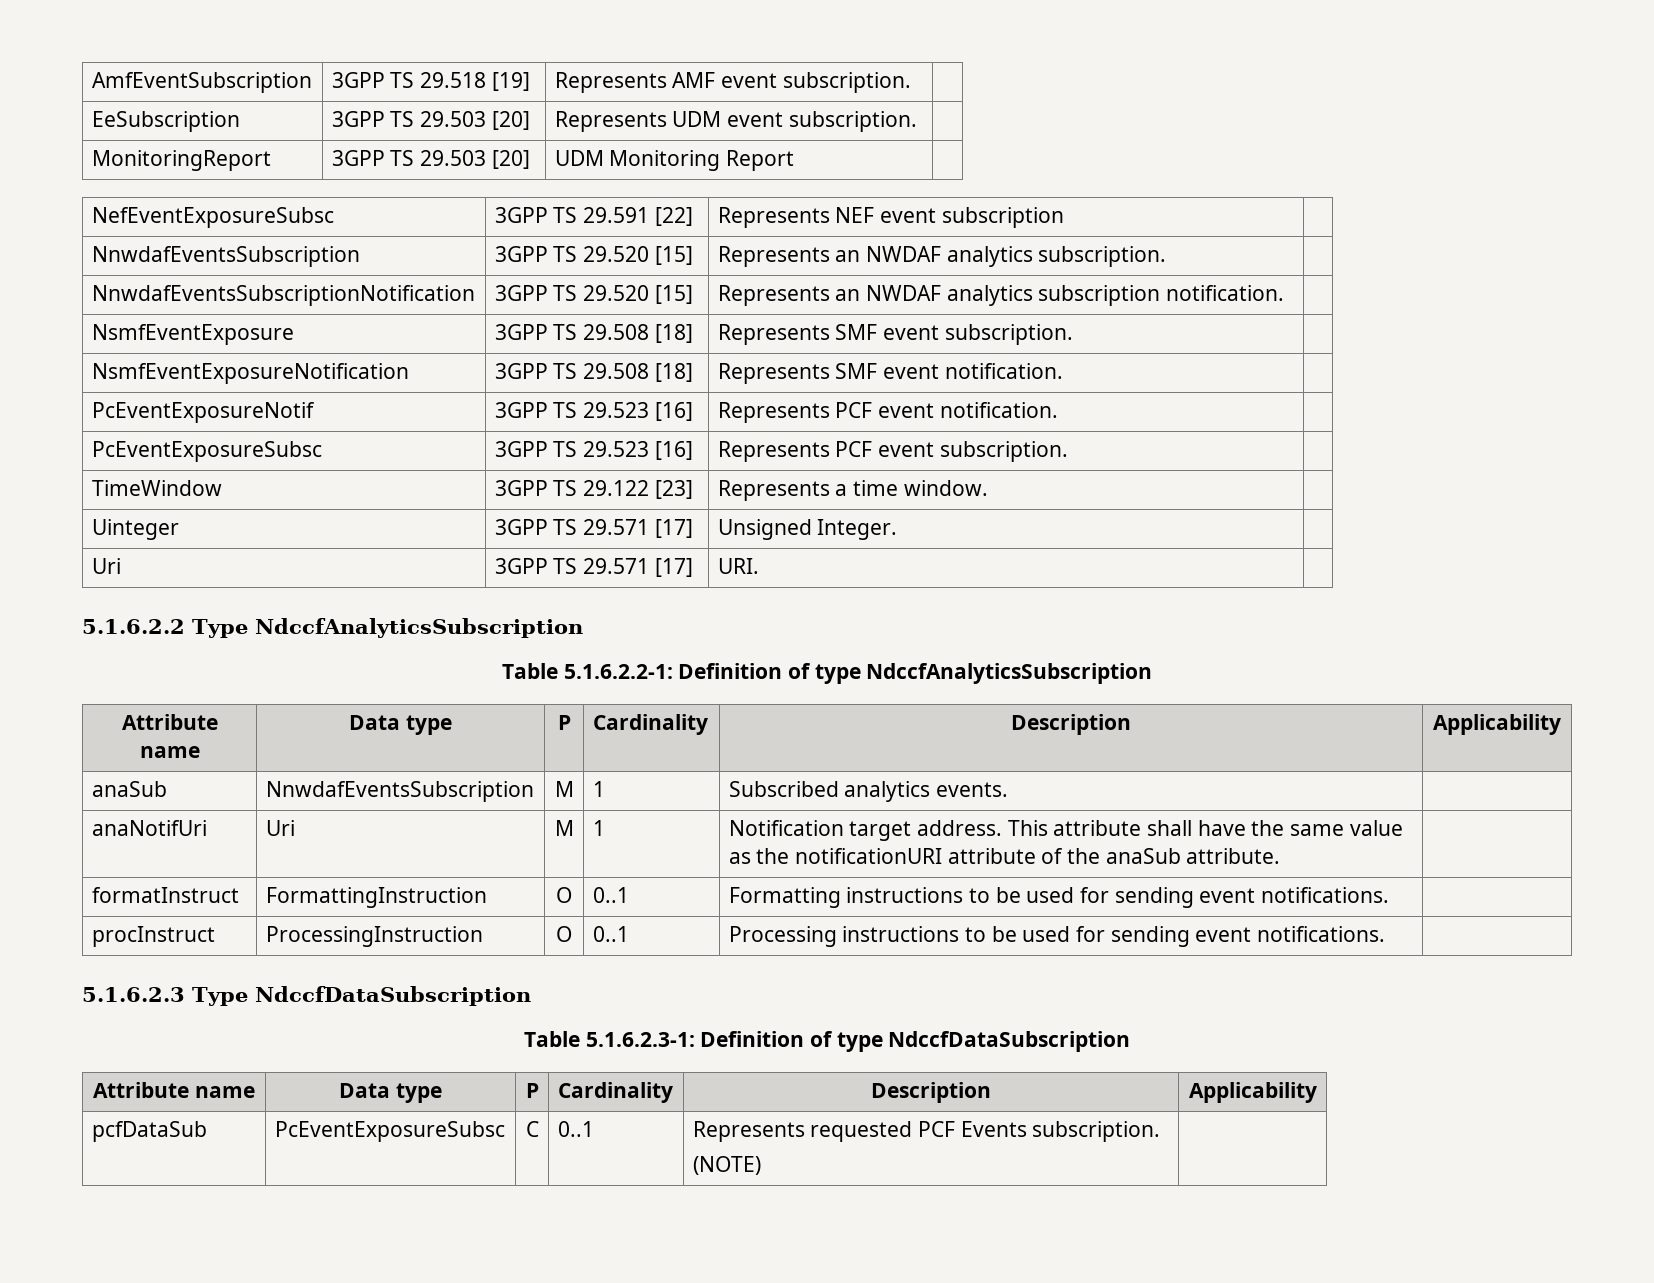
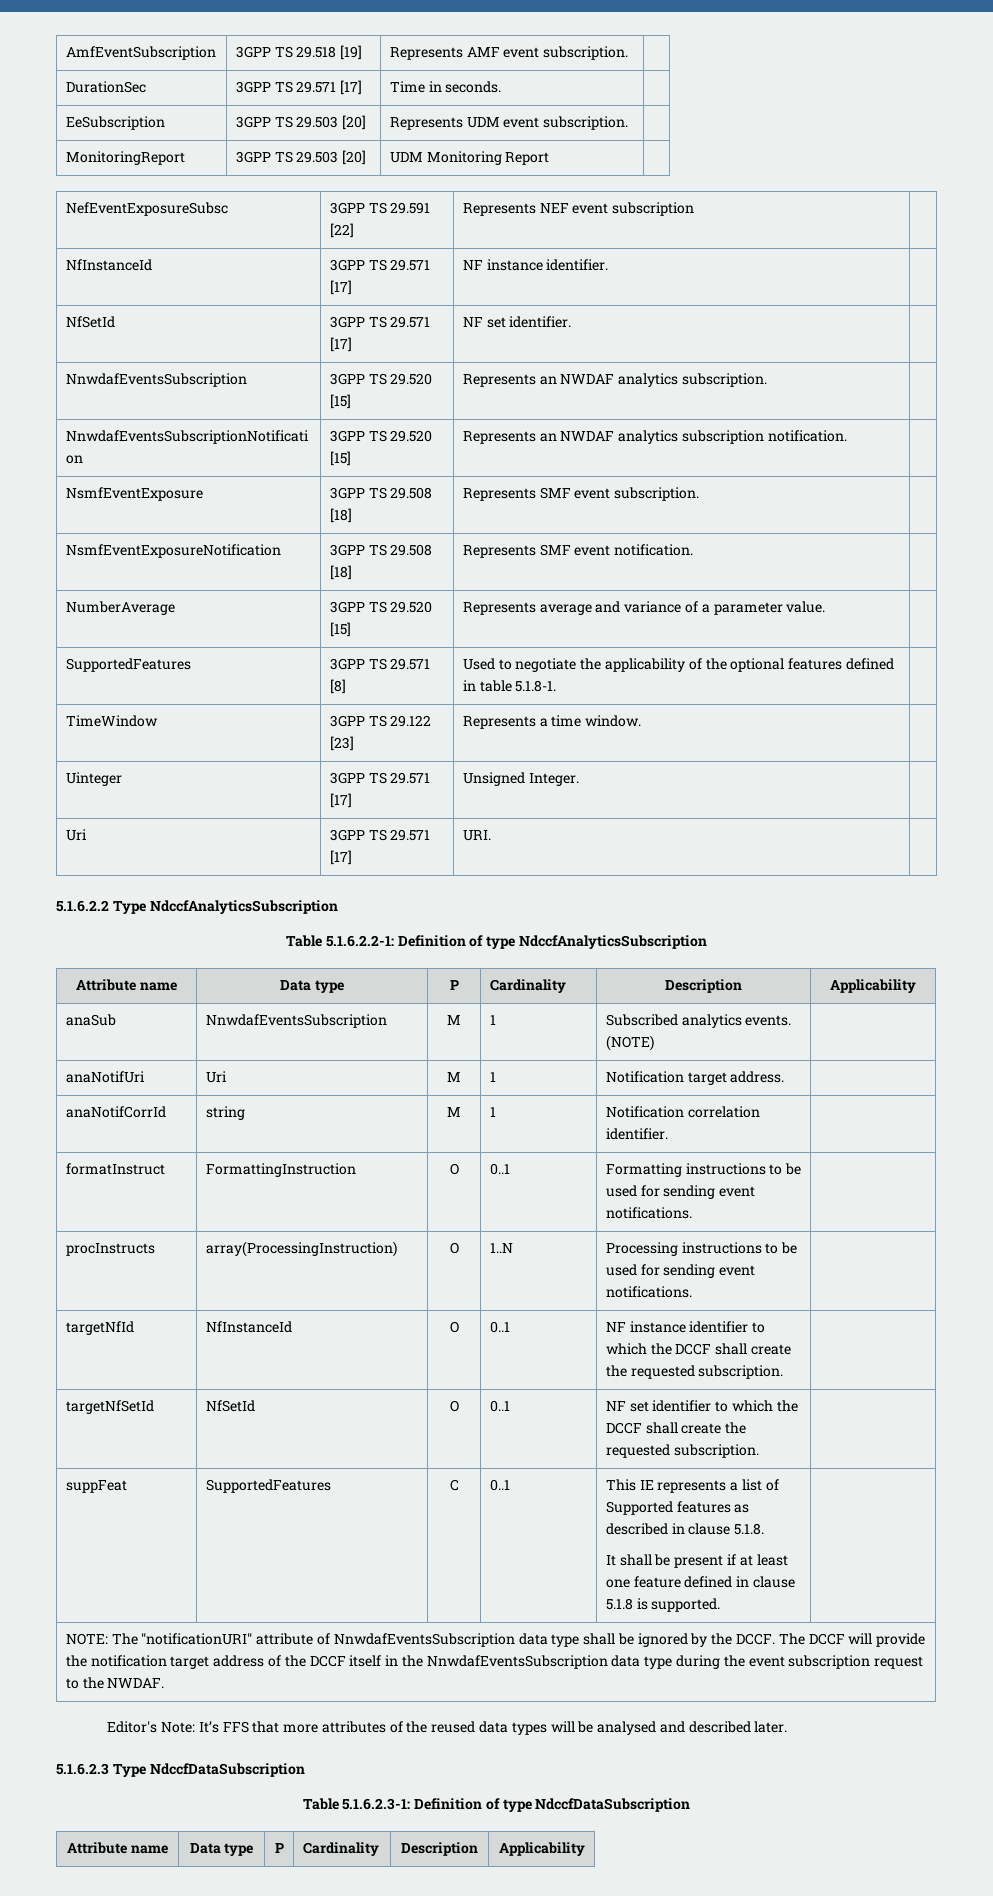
+ DurationSec | 3GPP TS 29.571 [17] | Time in seconds. |
+ NfInstanceId | 3GPP TS 29.571 [17] | NF instance identifier. |
+ NfSetId | 3GPP TS 29.571 [17] | NF set identifier. |
- PcEventExposureNotif | 3GPP TS 29.523 [16] | Represents PCF event notification. |
- PcEventExposureSubsc | 3GPP TS 29.523 [16] | Represents PCF event subscription. |
+ NumberAverage | 3GPP TS 29.520 [15] | Represents average and variance of a parameter value. |
+ SupportedFeatures | 3GPP TS 29.571 [8] | Used to negotiate the applicability of the optional features defined in table 5.1.8-1. |
- anaSub | NnwdafEventsSubscription | M | 1 | Subscribed analytics events. |
+ anaSub | NnwdafEventsSubscription | M | 1 | Subscribed analytics events. (NOTE) |
- anaNotifUri | Uri | M | 1 | Notification target address. This attribute shall have the same value as the notificationURI attribute of the anaSub attribute. |
+ anaNotifUri | Uri | M | 1 | Notification target address. |
+ anaNotifCorrId | string | M | 1 | Notification correlation identifier. |
- procInstruct | ProcessingInstruction | O | 0..1 | Processing instructions to be used for sending event notifications. |
+ procInstructs | array(ProcessingInstruction) | O | 1..N | Processing instructions to be used for sending event notifications. |
+ targetNfId | NfInstanceId | O | 0..1 | NF instance identifier to which the DCCF shall create the requested subscription. |
+ targetNfSetId | NfSetId | O | 0..1 | NF set identifier to which the DCCF shall create the requested subscription. |
+ suppFeat | SupportedFeatures | C | 0..1 | This IE represents a list of Supported features as described in clause 5.1.8.
+ It shall be present if at least one feature defined in clause 5.1.8 is supported. |
+ NOTE: The "notificationURI" attribute of NnwdafEventsSubscription data type shall be ignored by the DCCF. The DCCF will provide the notification target address of the DCCF itself in the NnwdafEventsSubscription data type during the event subscription request to the NWDAF.
+ Editor's Note: It’s FFS that more attributes of the reused data types will be analysed and described later.
- pcfDataSub | PcEventExposureSubsc | C | 0..1 | Represents requested PCF Events subscription.
- (NOTE) |

